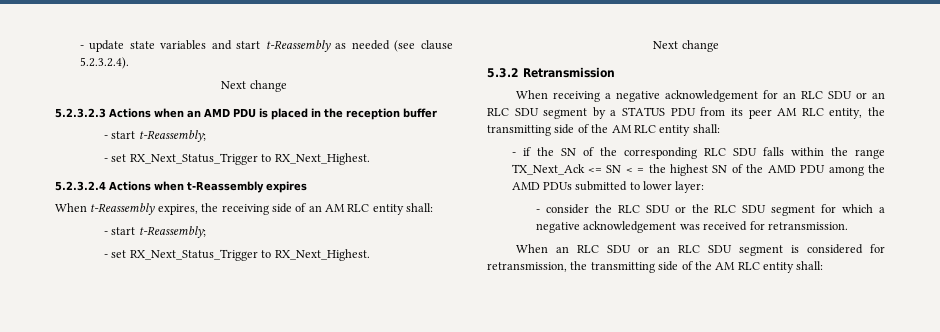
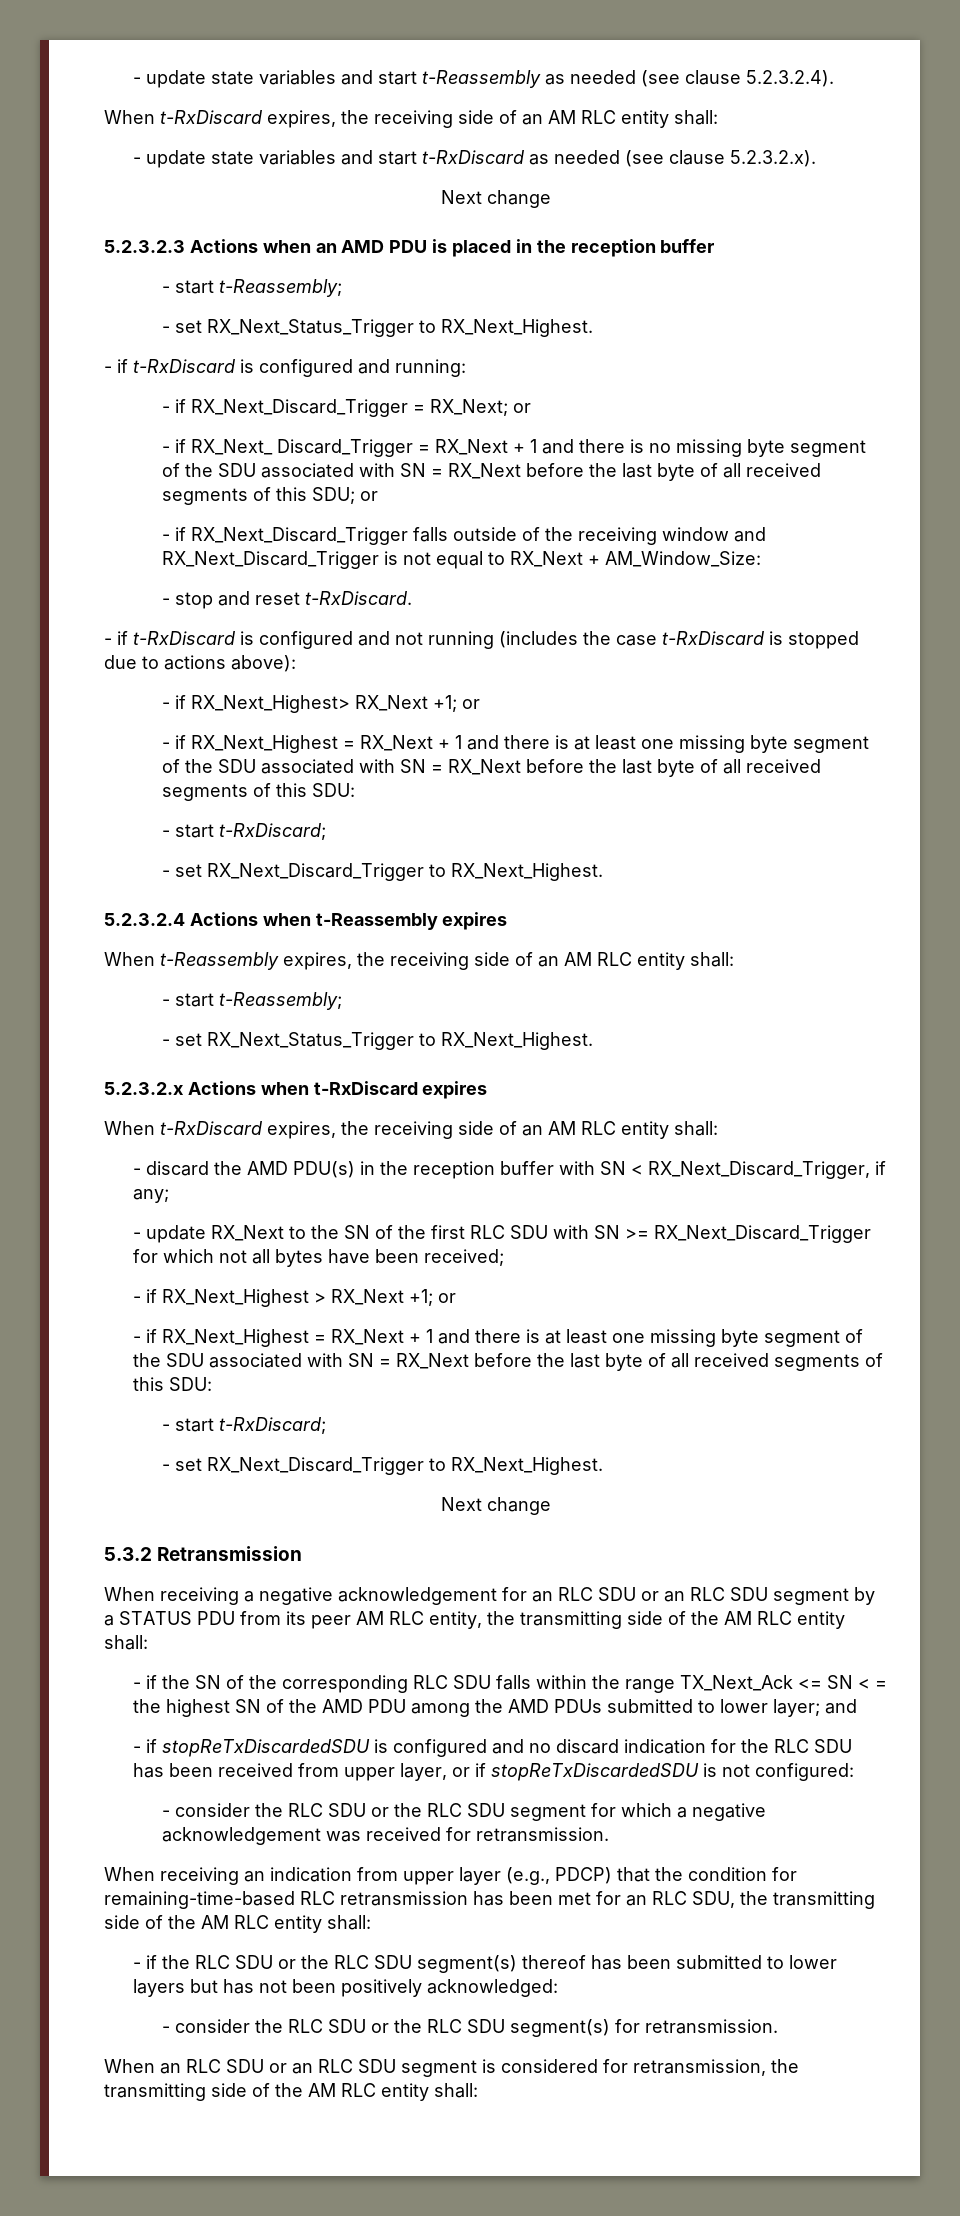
  - update state variables and start t-Reassembly as needed (see clause 5.2.3.2.4).
+ When t-RxDiscard expires, the receiving side of an AM RLC entity shall:
+ - update state variables and start t-RxDiscard as needed (see clause 5.2.3.2.x).
+ - if t-RxDiscard is configured and running:
+ - if RX_Next_Discard_Trigger = RX_Next; or
+ - if RX_Next_ Discard_Trigger = RX_Next + 1 and there is no missing byte segment of the SDU associated with SN = RX_Next before the last byte of all received segments of this SDU; or
+ - if RX_Next_Discard_Trigger falls outside of the receiving window and RX_Next_Discard_Trigger is not equal to RX_Next + AM_Window_Size:
+ - stop and reset t-RxDiscard.
+ - if t-RxDiscard is configured and not running (includes the case t-RxDiscard is stopped due to actions above):
+ - if RX_Next_Highest> RX_Next +1; or
+ - if RX_Next_Highest = RX_Next + 1 and there is at least one missing byte segment of the SDU associated with SN = RX_Next before the last byte of all received segments of this SDU:
+ - start t-RxDiscard;
+ - set RX_Next_Discard_Trigger to RX_Next_Highest.
+ 5.2.3.2.x Actions when t-RxDiscard expires
+ When t-RxDiscard expires, the receiving side of an AM RLC entity shall:
+ - discard the AMD PDU(s) in the reception buffer with SN < RX_Next_Discard_Trigger, if any;
+ - update RX_Next to the SN of the first RLC SDU with SN >= RX_Next_Discard_Trigger for which not all bytes have been received;
+ - if RX_Next_Highest > RX_Next +1; or
+ - if RX_Next_Highest = RX_Next + 1 and there is at least one missing byte segment of the SDU associated with SN = RX_Next before the last byte of all received segments of this SDU:
+ - start t-RxDiscard;
+ - set RX_Next_Discard_Trigger to RX_Next_Highest.
- - if the SN of the corresponding RLC SDU falls within the range TX_Next_Ack <= SN < = the highest SN of the AMD PDU among the AMD PDUs submitted to lower layer:
+ - if the SN of the corresponding RLC SDU falls within the range TX_Next_Ack <= SN < = the highest SN of the AMD PDU among the AMD PDUs submitted to lower layer; and
+ - if stopReTxDiscardedSDU is configured and no discard indication for the RLC SDU has been received from upper layer, or if stopReTxDiscardedSDU is not configured:
+ When receiving an indication from upper layer (e.g., PDCP) that the condition for remaining-time-based RLC retransmission has been met for an RLC SDU, the transmitting side of the AM RLC entity shall:
+ - if the RLC SDU or the RLC SDU segment(s) thereof has been submitted to lower layers but has not been positively acknowledged:
+ - consider the RLC SDU or the RLC SDU segment(s) for retransmission.

